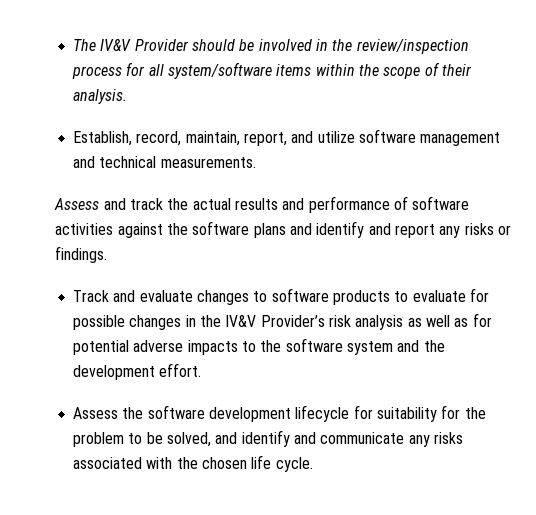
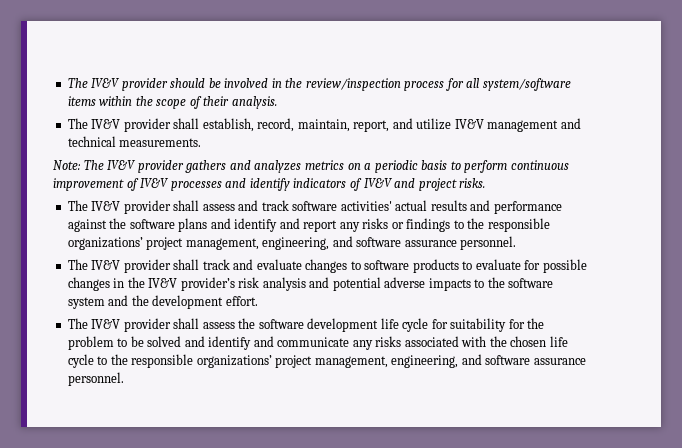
- The IV&V Provider should be involved in the review/inspection process for all system/software items within the scope of their analysis.
+ The IV&V provider should be involved in the review/inspection process for all system/software items within the scope of their analysis.
- Establish, record, maintain, report, and utilize software management and technical measurements.
+ The IV&V provider shall establish, record, maintain, report, and utilize IV&V management and technical measurements.
- Assess and track the actual results and performance of software activities against the software plans and identify and report any risks or findings.
- Track and evaluate changes to software products to evaluate for possible changes in the IV&V Provider’s risk analysis as well as for potential adverse impacts to the software system and the development effort.
+ Note: The IV&V provider gathers and analyzes metrics on a periodic basis to perform continuous improvement of IV&V processes and identify indicators of IV&V and project risks.
+ The IV&V provider shall assess and track software activities' actual results and performance against the software plans and identify and report any risks or findings to the responsible organizations’ project management, engineering, and software assurance personnel.
+ The IV&V provider shall track and evaluate changes to software products to evaluate for possible changes in the IV&V provider’s risk analysis and potential adverse impacts to the software system and the development effort.
- Assess the software development lifecycle for suitability for the problem to be solved, and identify and communicate any risks associated with the chosen life cycle.
+ The IV&V provider shall assess the software development life cycle for suitability for the problem to be solved and identify and communicate any risks associated with the chosen life cycle to the responsible organizations’ project management, engineering, and software assurance personnel.

